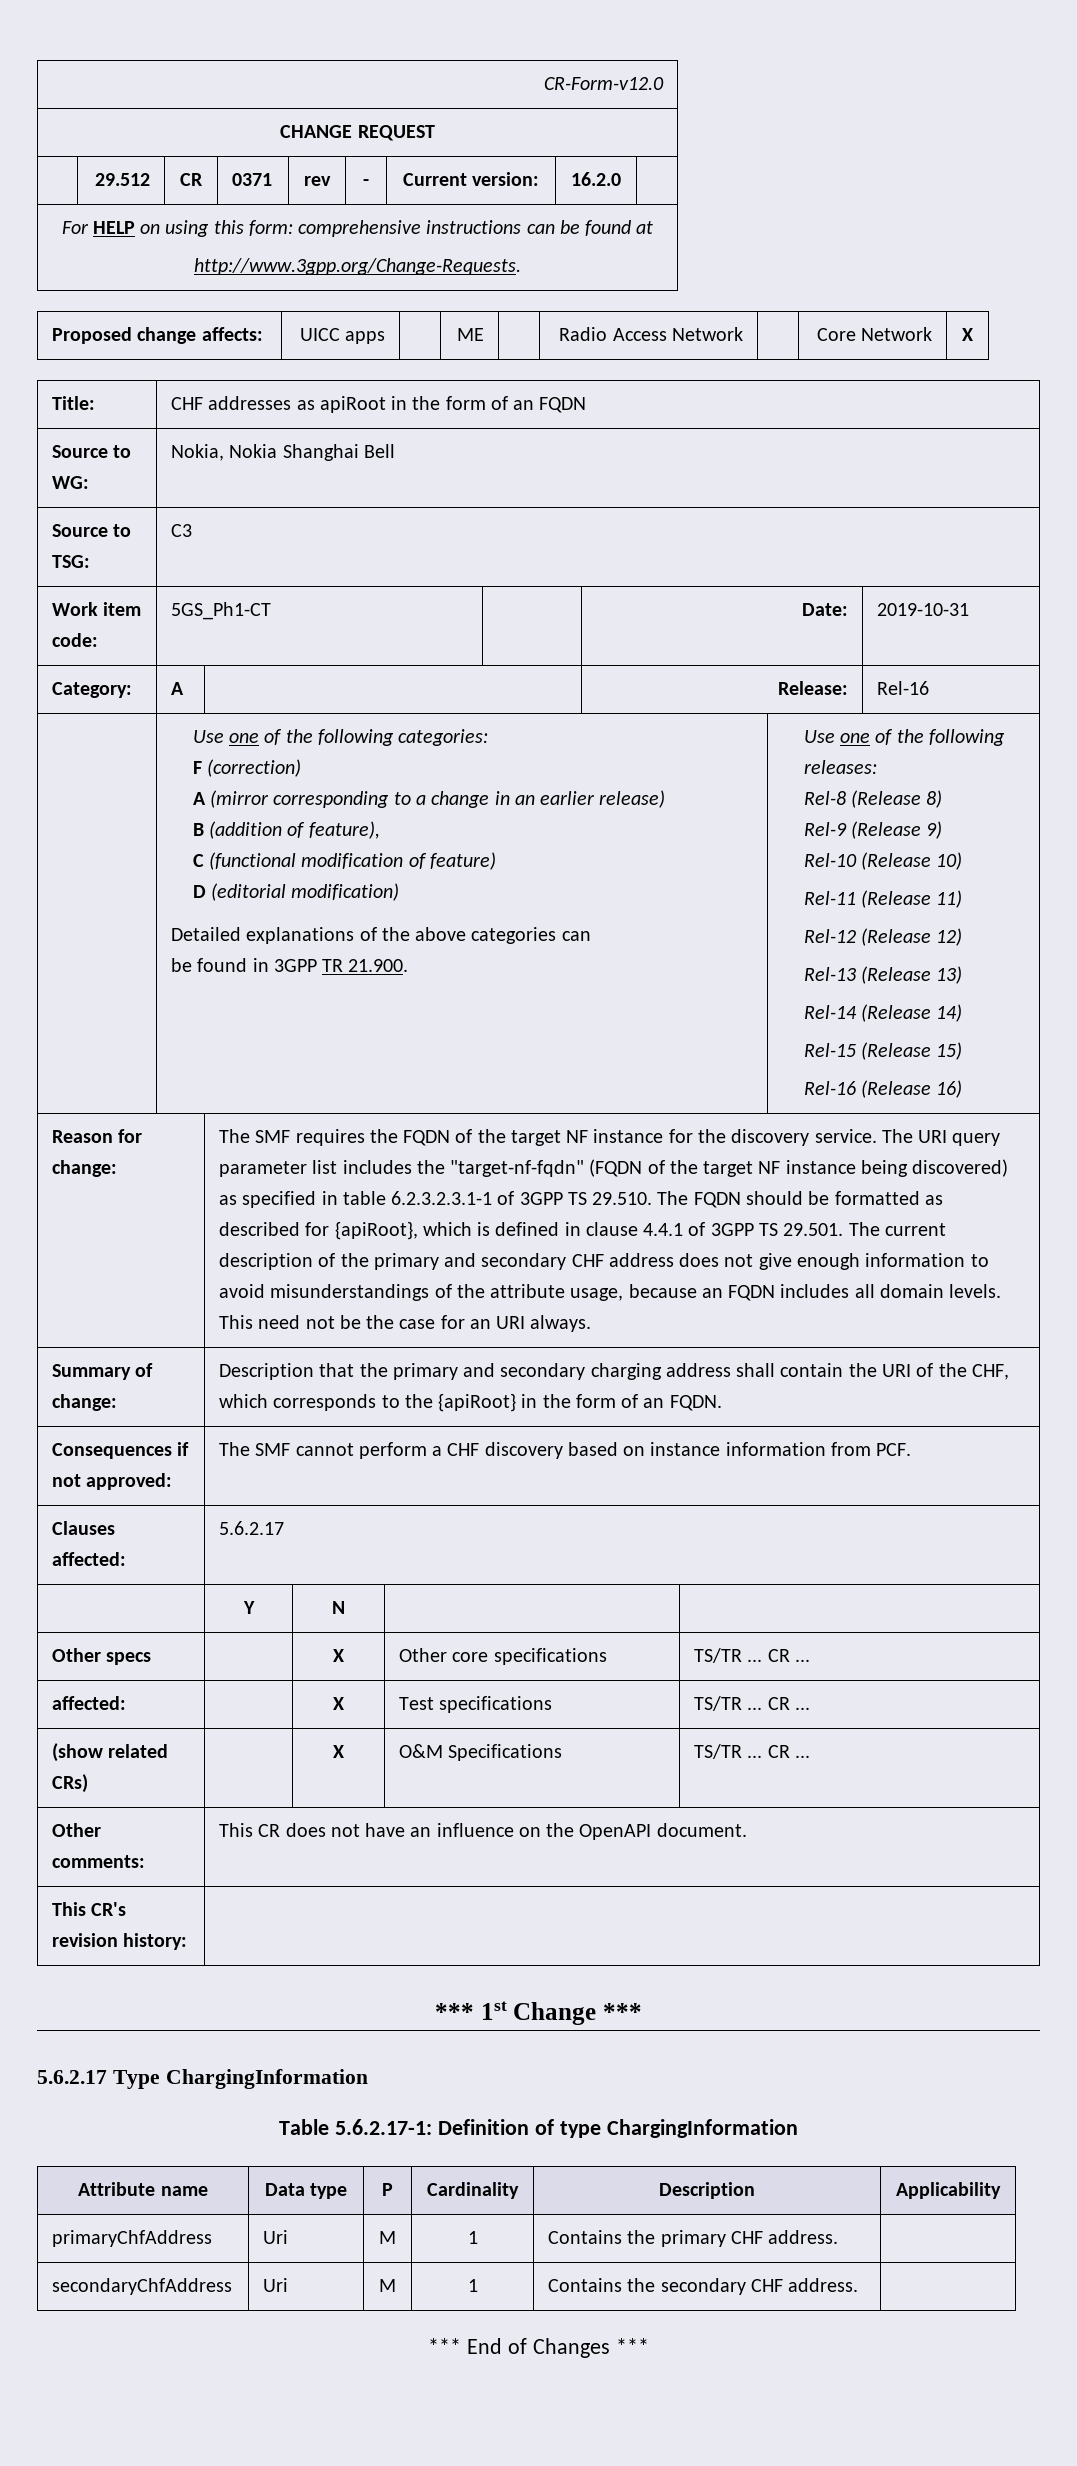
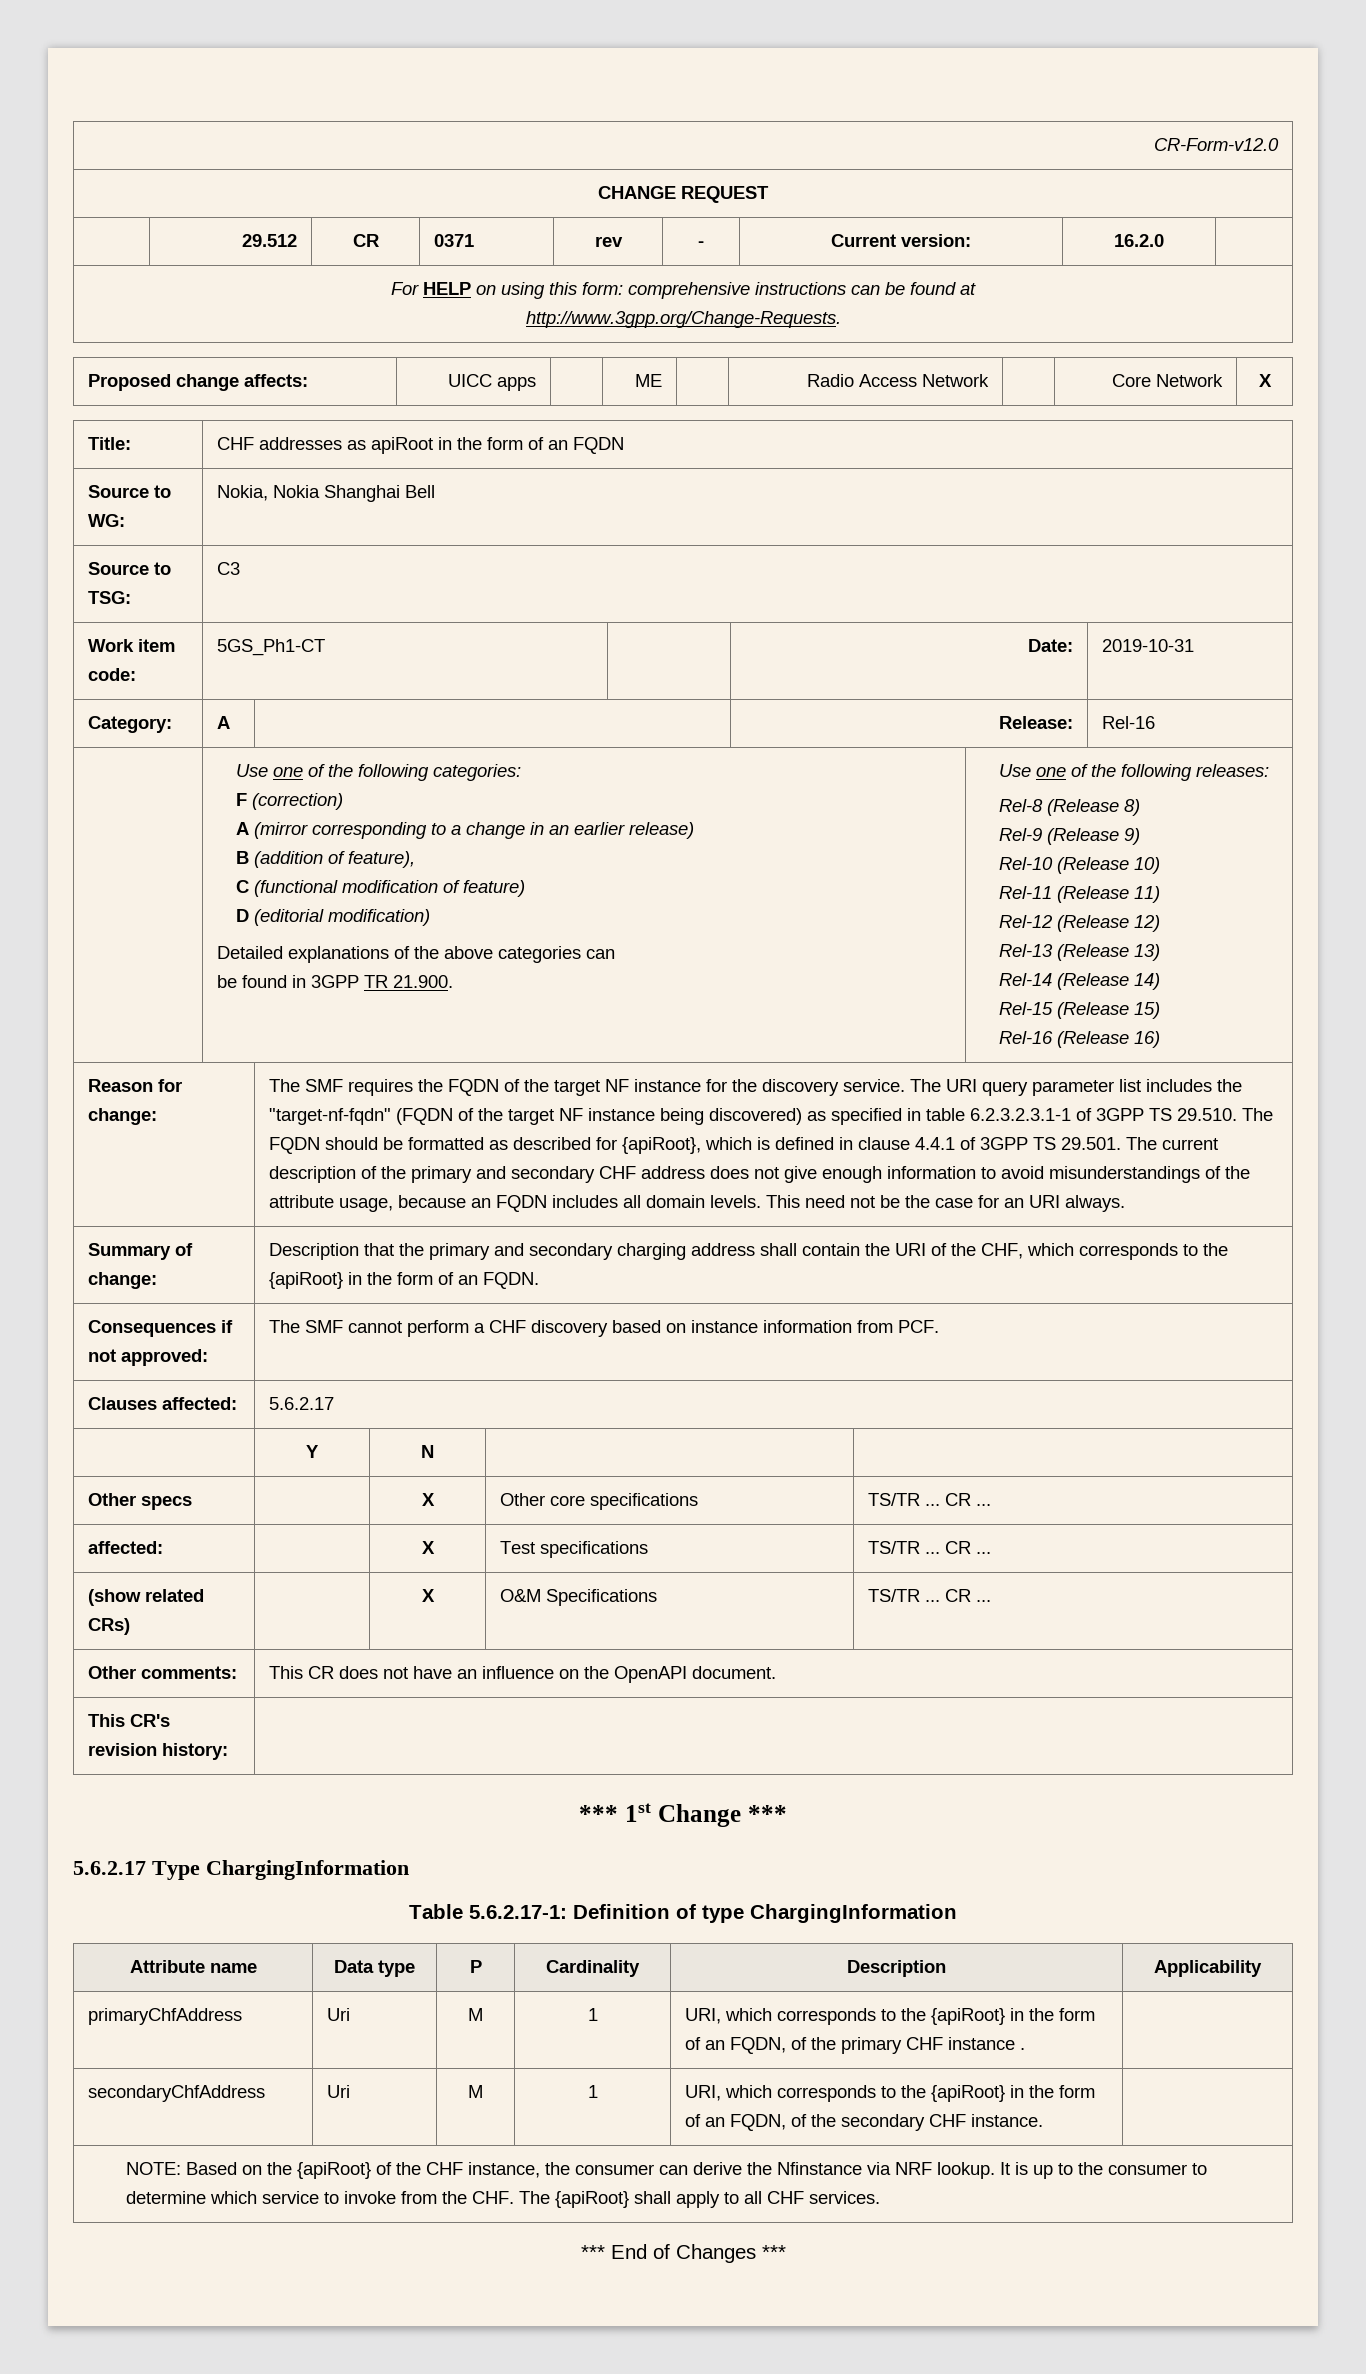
- primaryChfAddress | Uri | M | 1 | Contains the primary CHF address. |
+ primaryChfAddress | Uri | M | 1 | URI, which corresponds to the {apiRoot} in the form of an FQDN, of the primary CHF instance . |
- secondaryChfAddress | Uri | M | 1 | Contains the secondary CHF address. |
+ secondaryChfAddress | Uri | M | 1 | URI, which corresponds to the {apiRoot} in the form of an FQDN, of the secondary CHF instance. |
+ NOTE: Based on the {apiRoot} of the CHF instance, the consumer can derive the Nfinstance via NRF lookup. It is up to the consumer to determine which service to invoke from the CHF. The {apiRoot} shall apply to all CHF services.

